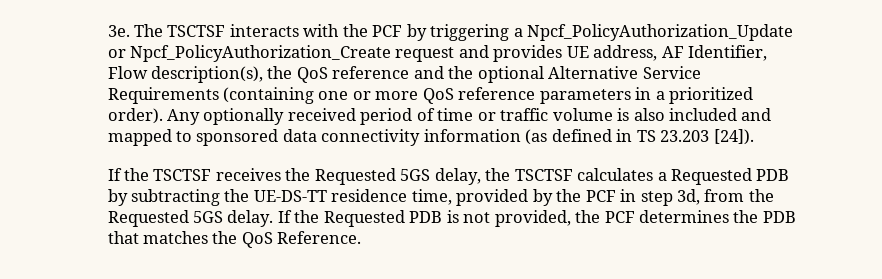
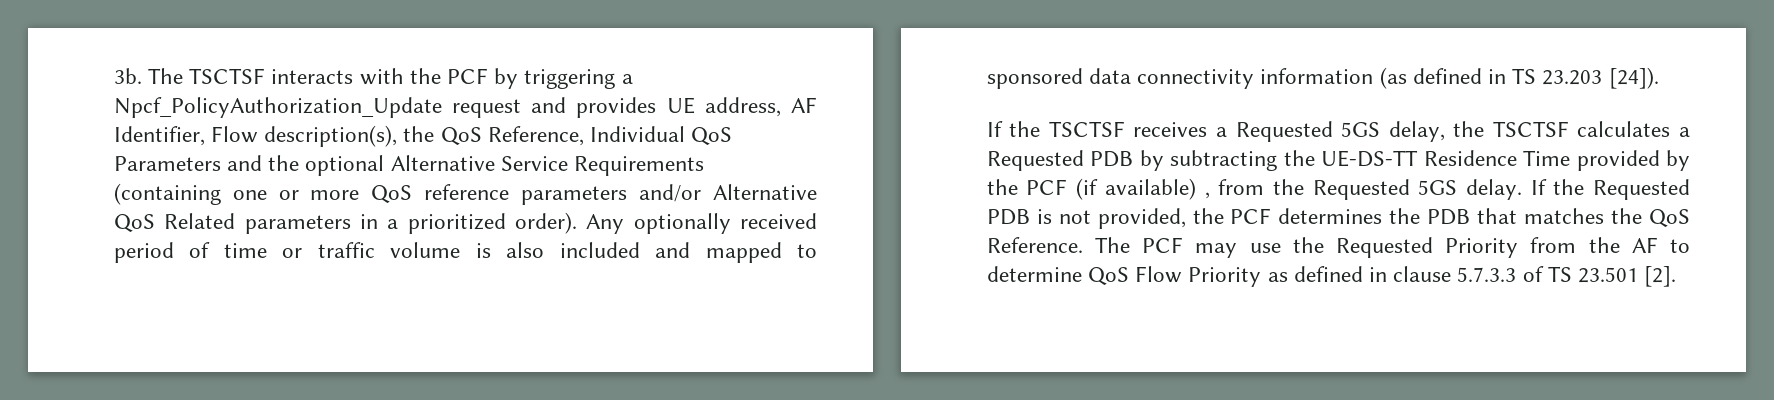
- 3e.
+ 3b.
- The TSCTSF interacts with the PCF by triggering a Npcf_PolicyAuthorization_Update or Npcf_PolicyAuthorization_Create request and provides UE address, AF Identifier, Flow description(s), the QoS reference and the optional Alternative Service Requirements (containing one or more QoS reference parameters in a prioritized order).
+ The TSCTSF interacts with the PCF by triggering a Npcf_PolicyAuthorization_Update request and provides UE address, AF Identifier, Flow description(s), the QoS Reference, Individual QoS Parameters and the optional Alternative Service Requirements (containing one or more QoS reference parameters and/or Alternative QoS Related parameters in a prioritized order).
- If the TSCTSF receives the Requested 5GS delay, the TSCTSF calculates a Requested PDB by subtracting the UE-DS-TT residence time, provided by the PCF in step 3d, from the Requested 5GS delay.
+ If the TSCTSF receives a Requested 5GS delay, the TSCTSF calculates a Requested PDB by subtracting the UE-DS-TT Residence Time provided by the PCF (if available) , from the Requested 5GS delay.
+ The PCF may use the Requested Priority from the AF to determine QoS Flow Priority as defined in clause 5.7.3.3 of TS 23.501 [2].

